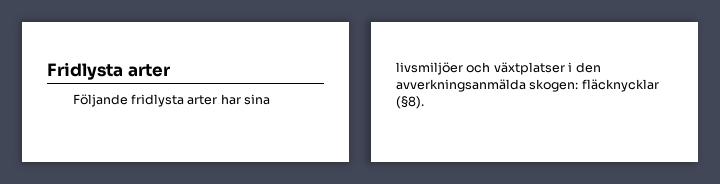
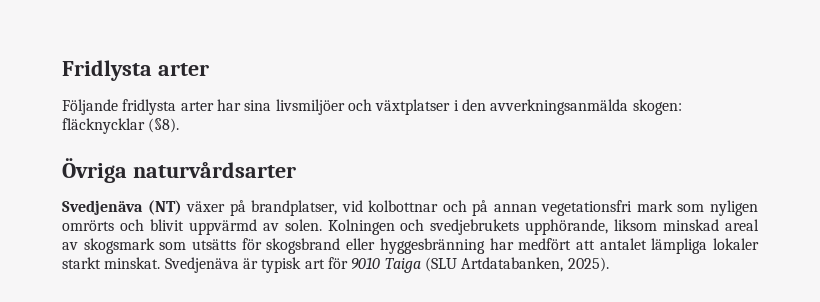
+ Övriga naturvårdsarter
+ Svedjenäva (NT) växer på brandplatser, vid kolbottnar och på annan vegetationsfri mark som nyligen omrörts och blivit uppvärmd av solen. Kolningen och svedjebrukets upphörande, liksom minskad areal av skogsmark som utsätts för skogsbrand eller hyggesbränning har medfört att antalet lämpliga lokaler starkt minskat. Svedjenäva är typisk art för 9010 Taiga (SLU Artdatabanken, 2025).

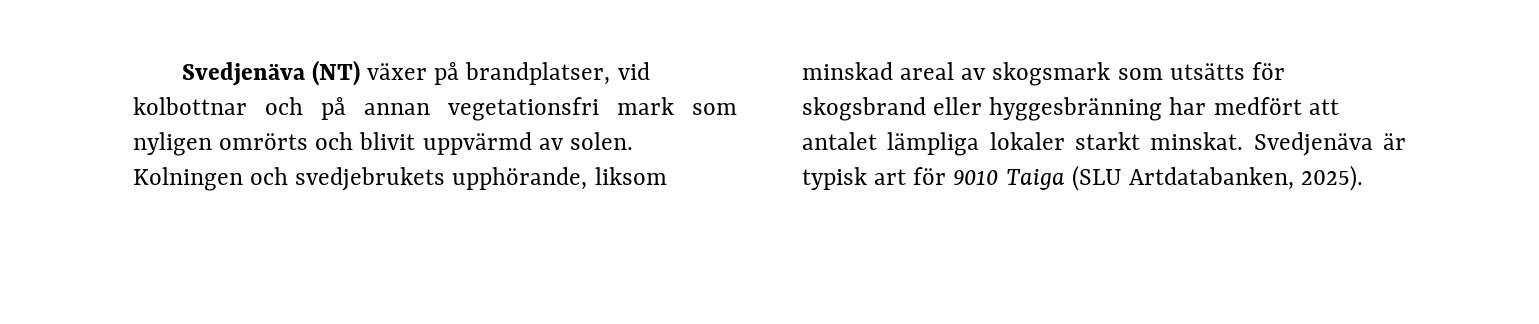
- Fridlysta arter
- Följande fridlysta arter har sina livsmiljöer och växtplatser i den avverkningsanmälda skogen: fläcknycklar (§8).
- Övriga naturvårdsarter

